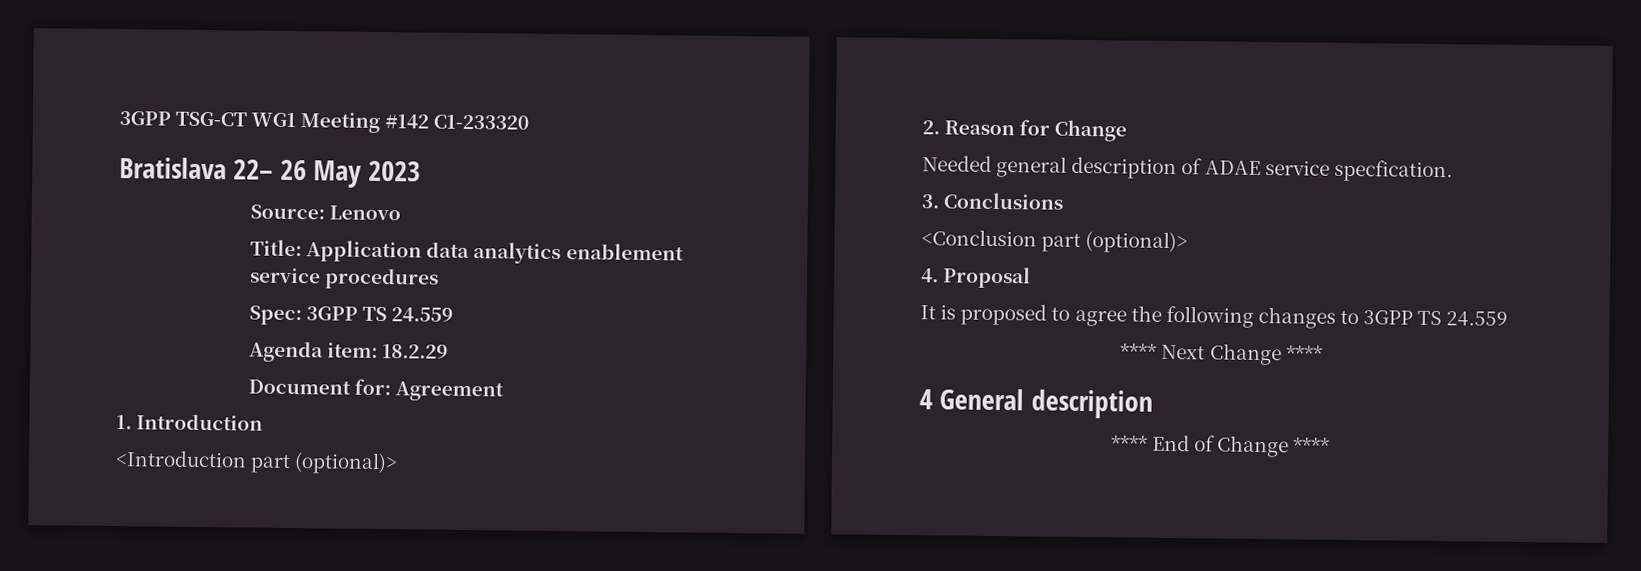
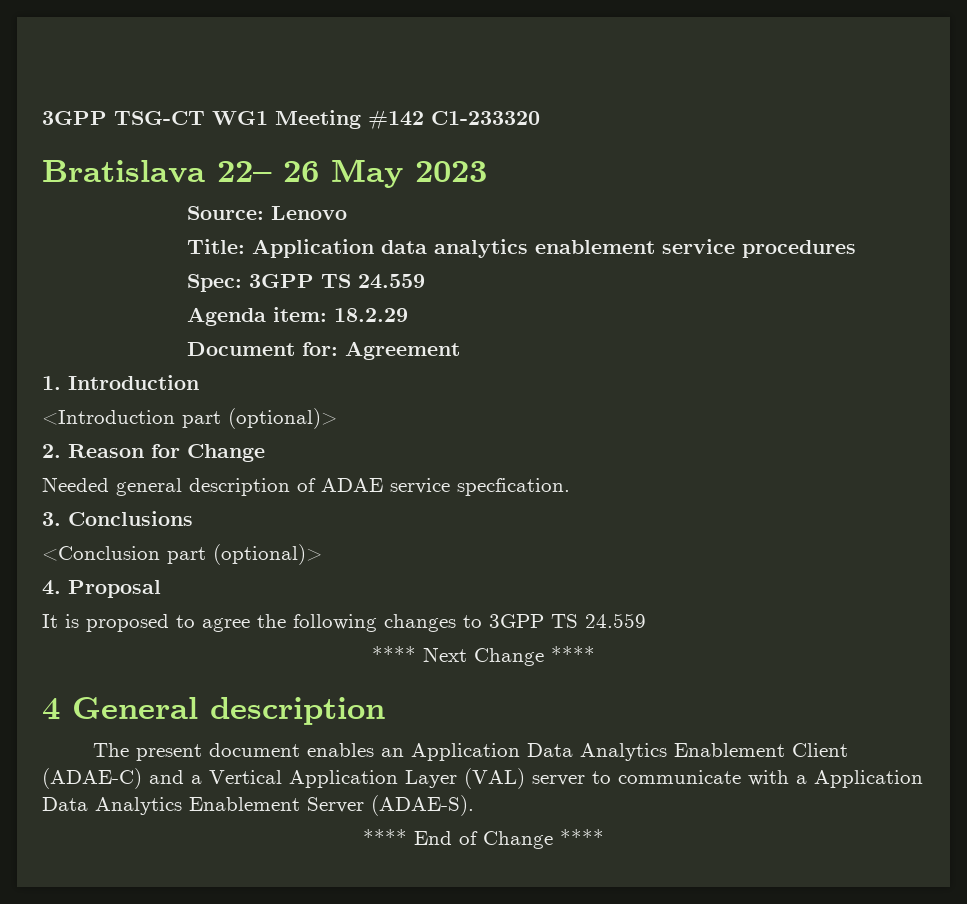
+ The present document enables an Application Data Analytics Enablement Client (ADAE-C) and a Vertical Application Layer (VAL) server to communicate with a Application Data Analytics Enablement Server (ADAE-S).

